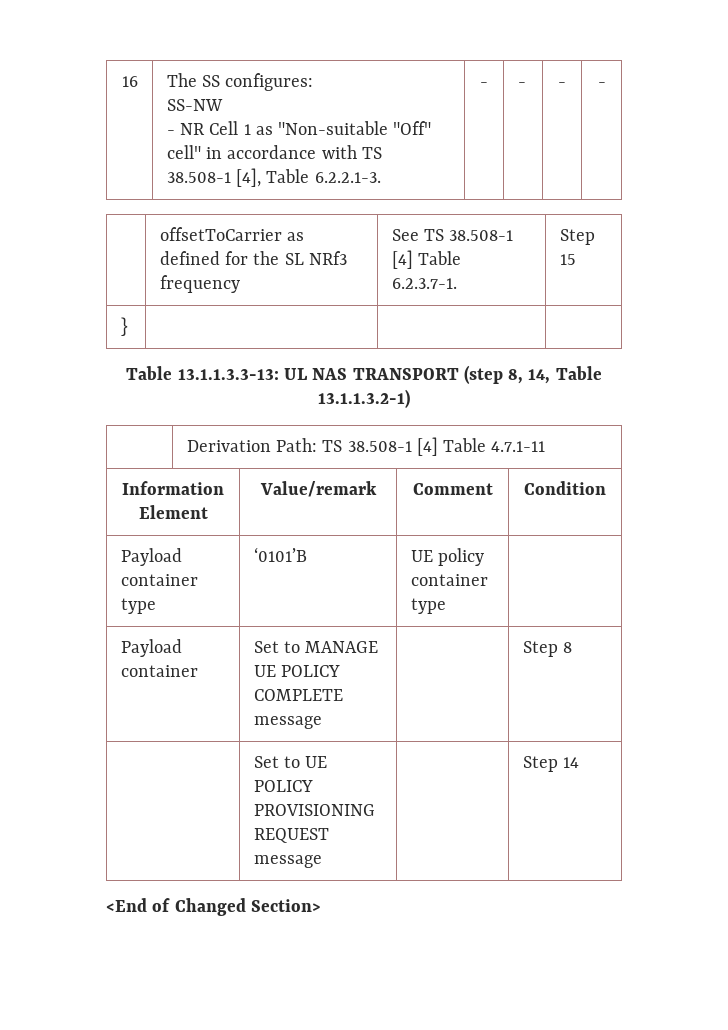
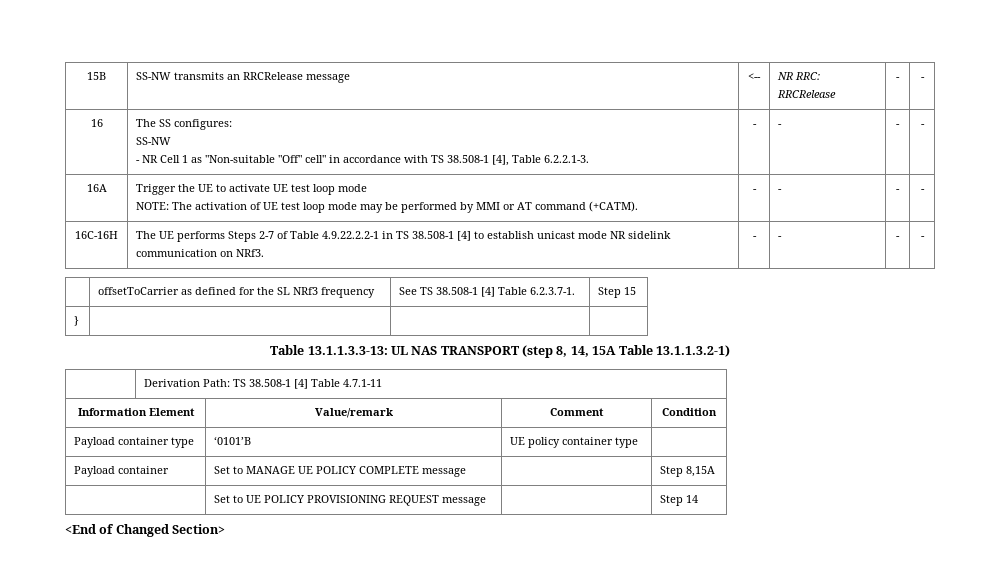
+ 15B | SS-NW transmits an RRCRelease message | <-- | NR RRC: RRCRelease | - | -
+ 16A | Trigger the UE to activate UE test loop mode
+ NOTE: The activation of UE test loop mode may be performed by MMI or AT command (+CATM). | - | - | - | -
+ 16C-16H | The UE performs Steps 2-7 of Table 4.9.22.2.2-1 in TS 38.508-1 [4] to establish unicast mode NR sidelink communication on NRf3. | - | - | - | -
- Table 13.1.1.3.3-13: UL NAS TRANSPORT (step 8, 14, Table 13.1.1.3.2-1)
+ Table 13.1.1.3.3-13: UL NAS TRANSPORT (step 8, 14, 15A Table 13.1.1.3.2-1)
- Payload container | Set to MANAGE UE POLICY COMPLETE message | | Step 8
+ Payload container | Set to MANAGE UE POLICY COMPLETE message | | Step 8,15A

